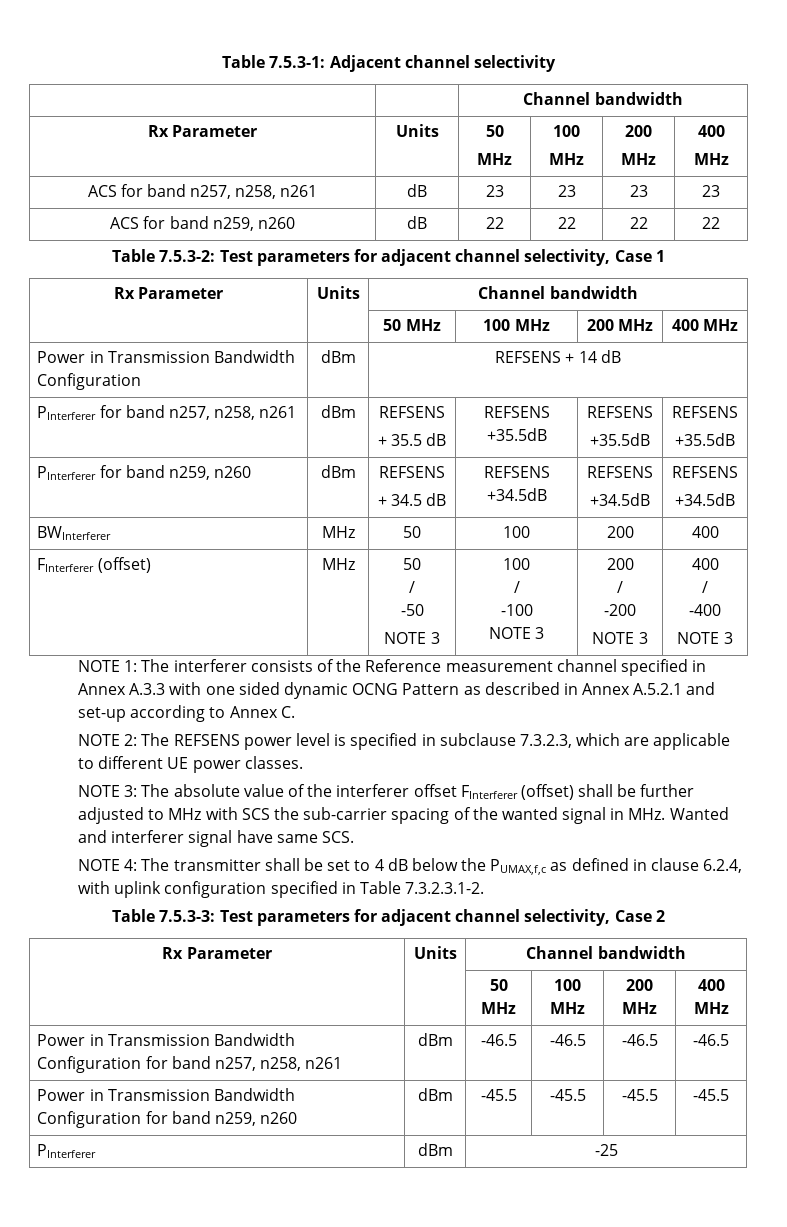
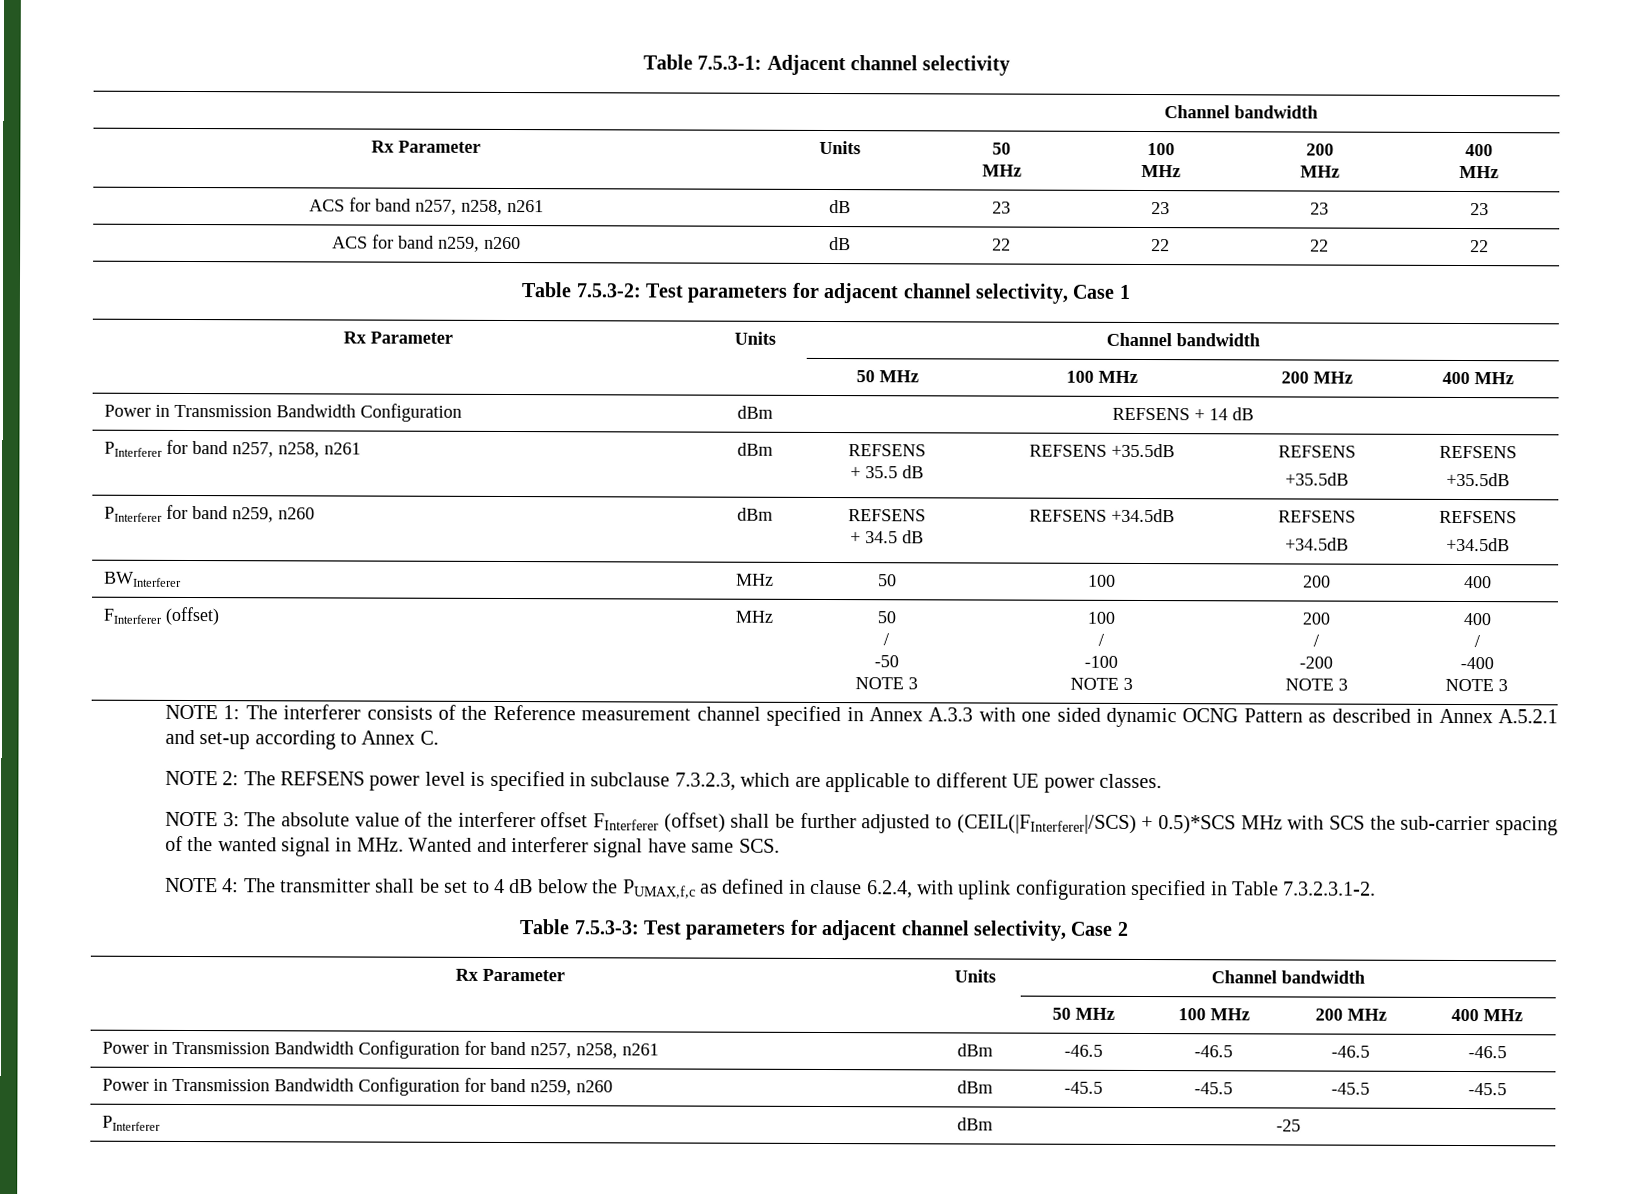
- NOTE 3: The absolute value of the interferer offset FInterferer (offset) shall be further adjusted to MHz with SCS the sub-carrier spacing of the wanted signal in MHz. Wanted and interferer signal have same SCS.
+ NOTE 3: The absolute value of the interferer offset FInterferer (offset) shall be further adjusted to (CEIL(|FInterferer|/SCS) + 0.5)*SCS MHz with SCS the sub-carrier spacing of the wanted signal in MHz. Wanted and interferer signal have same SCS.

